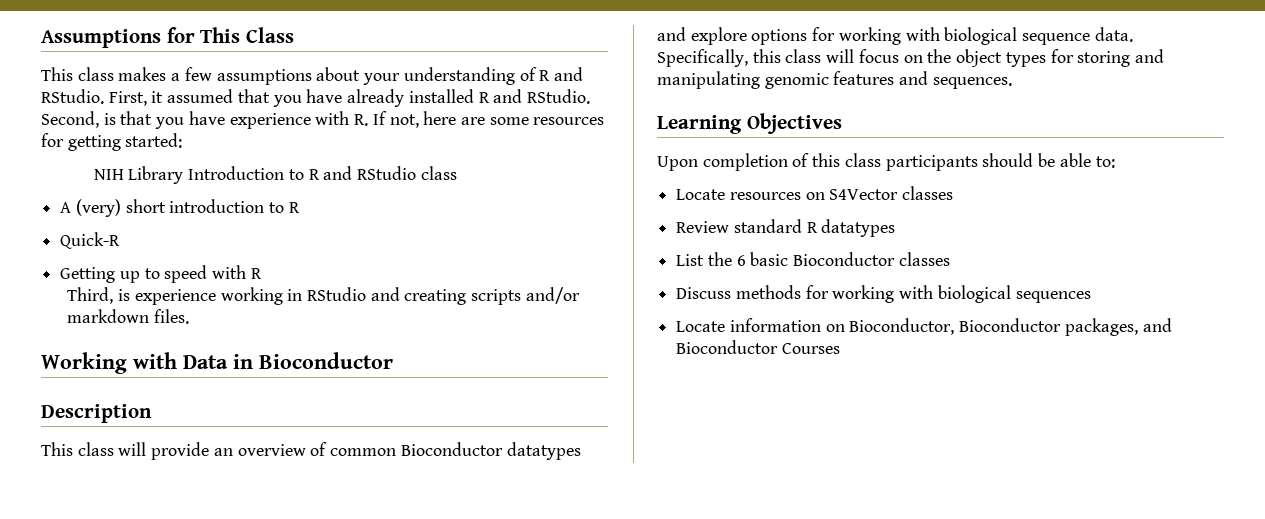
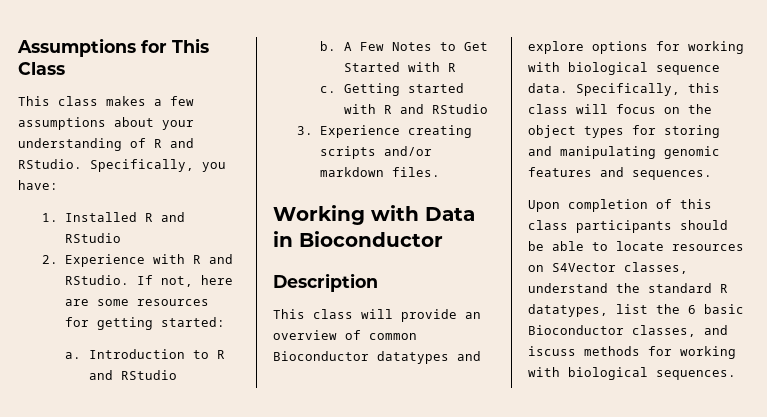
- First, it assumed that you have already installed R and RStudio. Second, is that you have experience with R. If not, here are some resources for getting started:
+ Specifically, you have:
+ 1. Installed R and RStudio
+ 2. Experience with R and RStudio. If not, here are some resources for getting started:
- NIH Library Introduction to R and RStudio class
- A (very) short introduction to R
- Quick-R
- Getting up to speed with R
- Third, is experience working in RStudio and creating scripts and/or markdown files.
+ a. Introduction to R and RStudio
+ b. A Few Notes to Get Started with R
+ c. Getting started with R and RStudio
+ 3. Experience creating scripts and/or markdown files.
- Learning Objectives
- Upon completion of this class participants should be able to:
- Locate resources on S4Vector classes
- Review standard R datatypes
- List the 6 basic Bioconductor classes
- Discuss methods for working with biological sequences
- Locate information on Bioconductor, Bioconductor packages, and Bioconductor Courses
+ Upon completion of this class participants should be able to locate resources on S4Vector classes, understand the standard R datatypes, list the 6 basic Bioconductor classes, and iscuss methods for working with biological sequences.

